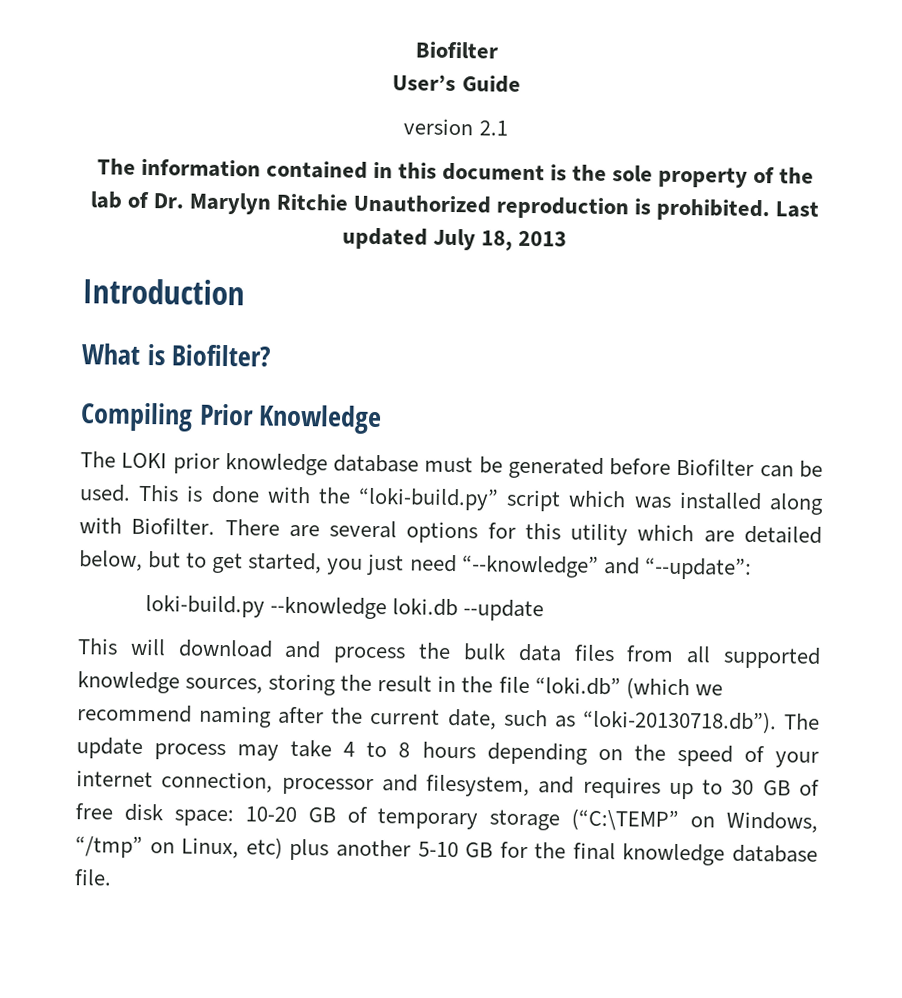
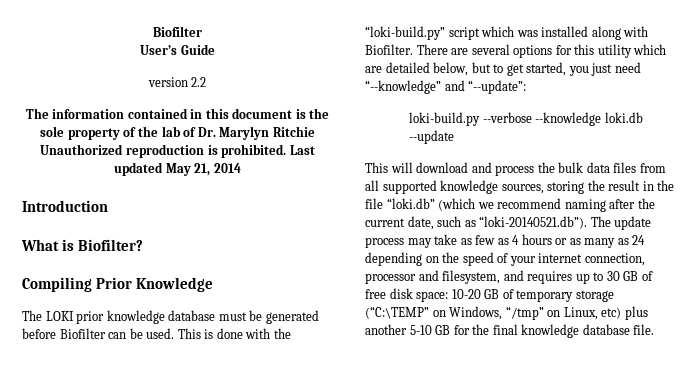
- version 2.1
+ version 2.2
- Last updated July 18, 2013
+ Last updated May 21, 2014
- loki-build.py --knowledge loki.db --update
+ loki-build.py --verbose --knowledge loki.db --update
- This will download and process the bulk data files from all supported knowledge sources, storing the result in the file “loki.db” (which we recommend naming after the current date, such as “loki-20130718.db”). The update process may take 4 to 8 hours depending on the speed of your internet connection, processor and filesystem, and requires up to 30 GB of free disk space:
+ This will download and process the bulk data files from all supported knowledge sources, storing the result in the file “loki.db” (which we recommend naming after the current date, such as “loki-20140521.db”). The update process may take as few as 4 hours or as many as 24 depending on the speed of your internet connection, processor and filesystem, and requires up to 30 GB of free disk space:

